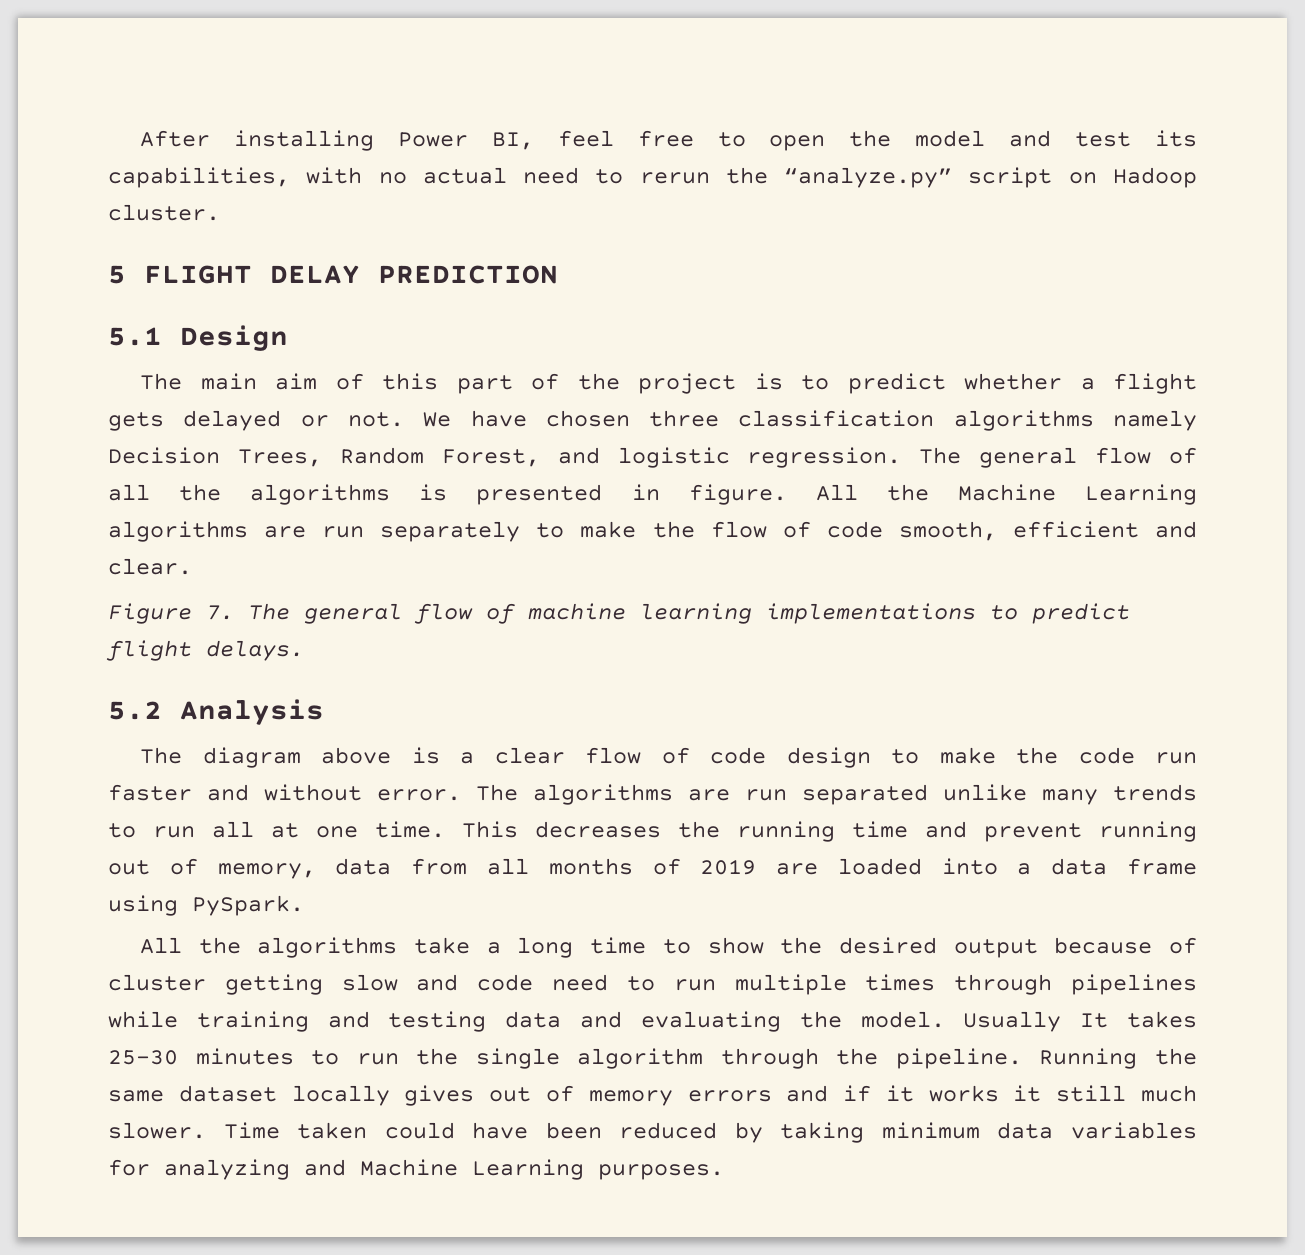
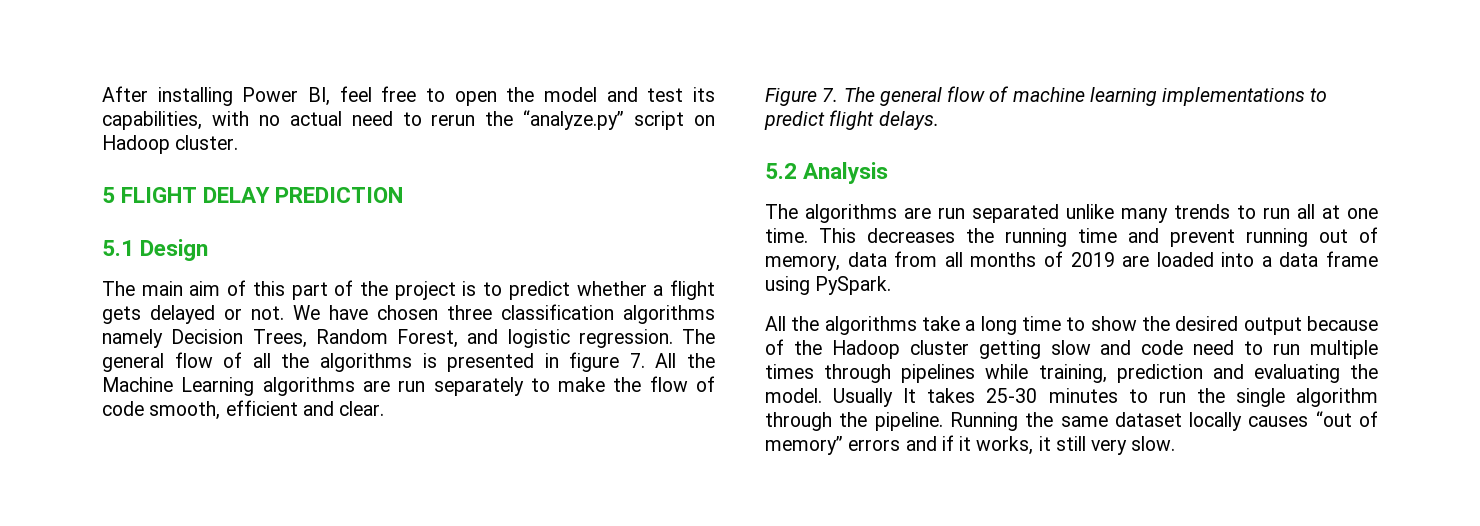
- The general flow of all the algorithms is presented in figure. All the Machine Learning algorithms are run separately to make the flow of code smooth, efficient and clear.
+ The general flow of all the algorithms is presented in figure 7. All the Machine Learning algorithms are run separately to make the flow of code smooth, efficient and clear.
- The diagram above is a clear flow of code design to make the code run faster and without error. The algorithms are run separated unlike many trends to run all at one time.
+ The algorithms are run separated unlike many trends to run all at one time.
- All the algorithms take a long time to show the desired output because of cluster getting slow and code need to run multiple times through pipelines while training and testing data and evaluating the model.
+ All the algorithms take a long time to show the desired output because of the Hadoop cluster getting slow and code need to run multiple times through pipelines while training, prediction and evaluating the model.
- Running the same dataset locally gives out of memory errors and if it works it still much slower. Time taken could have been reduced by taking minimum data variables for analyzing and Machine Learning purposes.
+ Running the same dataset locally causes “out of memory” errors and if it works, it still very slow.

